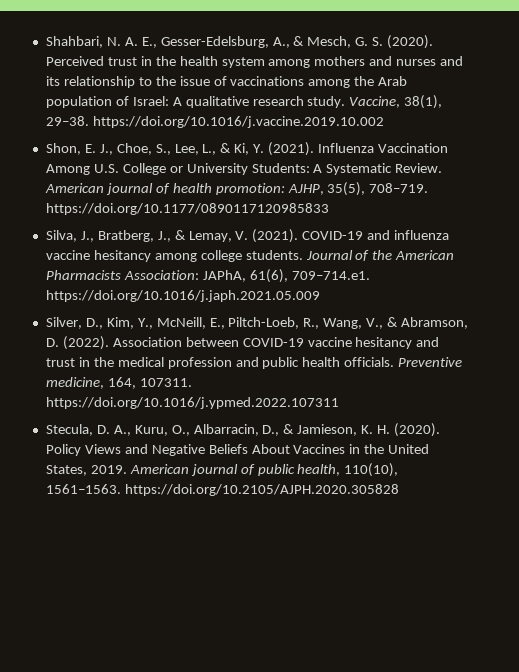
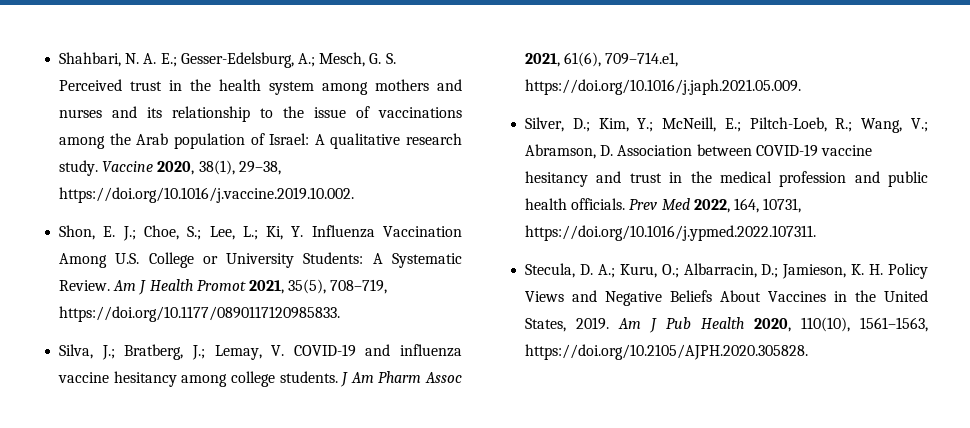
- Shahbari, N. A. E., Gesser-Edelsburg, A., & Mesch, G. S. (2020). Perceived trust in the health system among mothers and nurses and its relationship to the issue of vaccinations among the Arab population of Israel: A qualitative research study.
+ Shahbari, N. A. E.; Gesser-Edelsburg, A.; Mesch, G. S. Perceived trust in the health system among mothers and nurses and its relationship to the issue of vaccinations among the Arab population of Israel: A qualitative research study.
- Vaccine, 38(1), 29–38. https://doi.org/10.1016/j.vaccine.2019.10.002
- Shon, E. J., Choe, S., Lee, L., & Ki, Y. (2021). Influenza Vaccination Among U.S. College or University Students: A Systematic Review.
+ Vaccine 2020, 38(1), 29–38, https://doi.org/10.1016/j.vaccine.2019.10.002.
+ Shon, E. J.; Choe, S.; Lee, L.; Ki, Y. Influenza Vaccination Among U.S. College or University Students: A Systematic Review.
- American journal of health promotion: AJHP, 35(5), 708–719. https://doi.org/10.1177/0890117120985833
- Silva, J., Bratberg, J., & Lemay, V. (2021). COVID-19 and influenza vaccine hesitancy among college students.
+ Am J Health Promot 2021, 35(5), 708–719, https://doi.org/10.1177/0890117120985833.
+ Silva, J.; Bratberg, J.; Lemay, V. COVID-19 and influenza vaccine hesitancy among college students.
- Journal of the American Pharmacists Association: JAPhA, 61(6), 709–714.e1. https://doi.org/10.1016/j.japh.2021.05.009
- Silver, D., Kim, Y., McNeill, E., Piltch-Loeb, R., Wang, V., & Abramson, D. (2022). Association between COVID-19 vaccine hesitancy and trust in the medical profession and public health officials.
+ J Am Pharm Assoc 2021, 61(6), 709–714.e1, https://doi.org/10.1016/j.japh.2021.05.009.
+ Silver, D.; Kim, Y.; McNeill, E.; Piltch-Loeb, R.; Wang, V.; Abramson, D. Association between COVID-19 vaccine hesitancy and trust in the medical profession and public health officials.
- Preventive medicine, 164, 107311. https://doi.org/10.1016/j.ypmed.2022.107311
- Stecula, D. A., Kuru, O., Albarracin, D., & Jamieson, K. H. (2020). Policy Views and Negative Beliefs About Vaccines in the United States, 2019.
+ Prev Med 2022, 164, 10731, https://doi.org/10.1016/j.ypmed.2022.107311.
+ Stecula, D. A.; Kuru, O.; Albarracin, D.; Jamieson, K. H. Policy Views and Negative Beliefs About Vaccines in the United States, 2019.
- American journal of public health, 110(10), 1561–1563. https://doi.org/10.2105/AJPH.2020.305828
+ Am J Pub Health 2020, 110(10), 1561–1563, https://doi.org/10.2105/AJPH.2020.305828.

